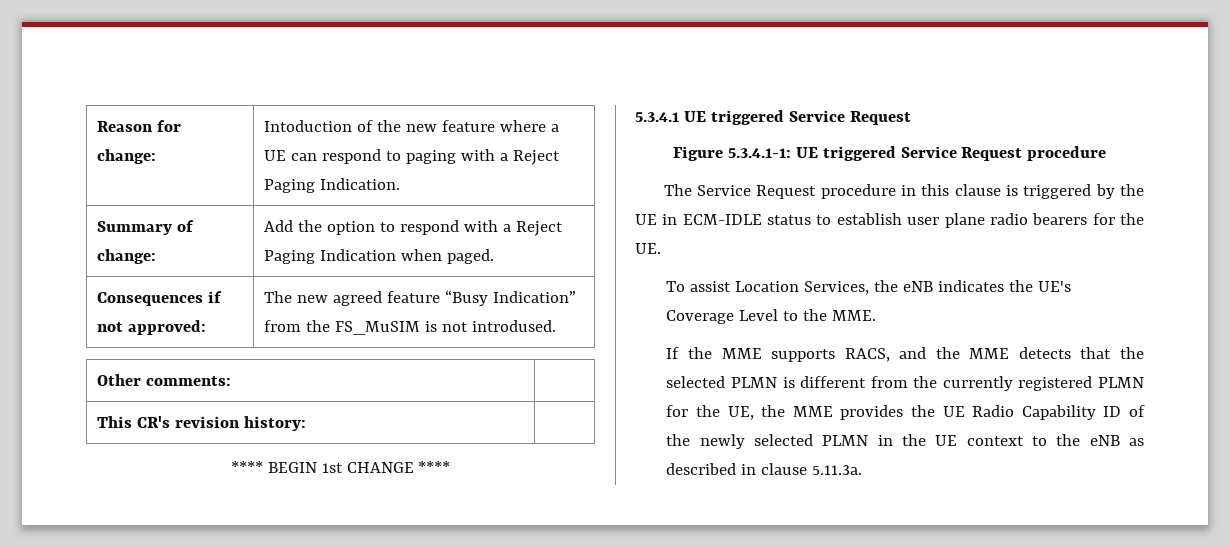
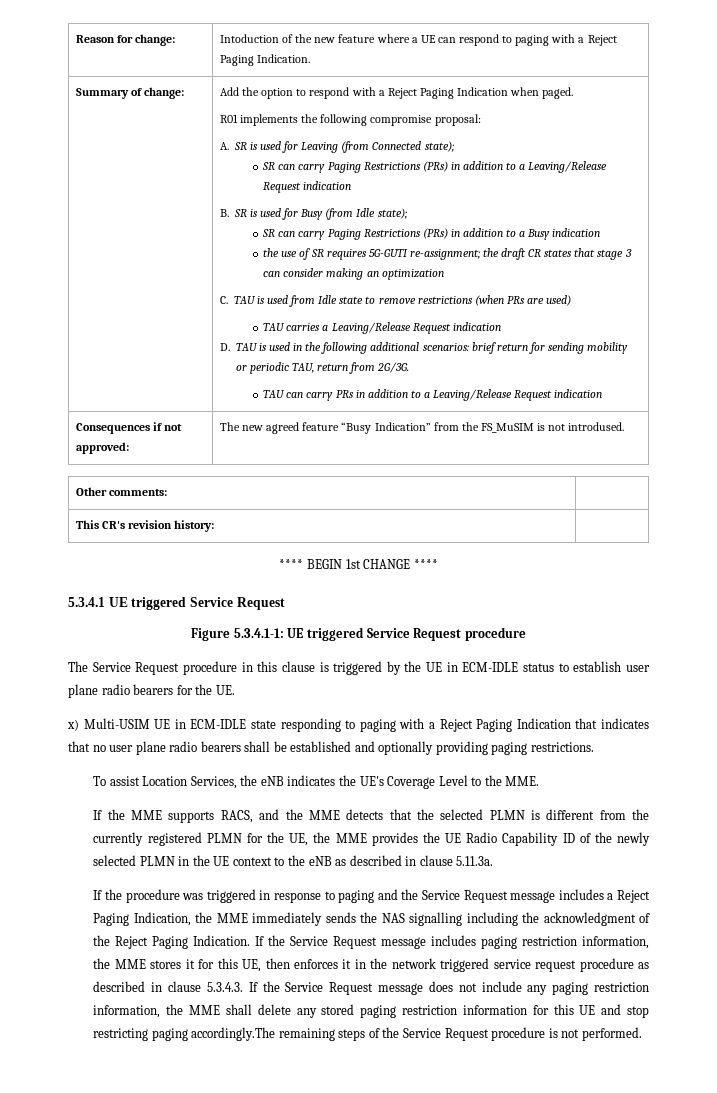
+ R01 implements the following compromise proposal:
+ A. SR is used for Leaving (from Connected state);
+ SR can carry Paging Restrictions (PRs) in addition to a Leaving/Release Request indication
+ B. SR is used for Busy (from Idle state);
+ SR can carry Paging Restrictions (PRs) in addition to a Busy indication
+ the use of SR requires 5G-GUTI re-assignment; the draft CR states that stage 3 can consider making an optimization
+ C. TAU is used from Idle state to remove restrictions (when PRs are used)
+ TAU carries a Leaving/Release Request indication
+ D. TAU is used in the following additional scenarios: brief return for sending mobility or periodic TAU, return from 2G/3G.
+ TAU can carry PRs in addition to a Leaving/Release Request indication
+ x) Multi-USIM UE in ECM-IDLE state responding to paging with a Reject Paging Indication that indicates that no user plane radio bearers shall be established and optionally providing paging restrictions.
+ If the procedure was triggered in response to paging and the Service Request message includes a Reject Paging Indication, the MME immediately sends the NAS signalling including the acknowledgment of the Reject Paging Indication. If the Service Request message includes paging restriction information, the MME stores it for this UE, then enforces it in the network triggered service request procedure as described in clause 5.3.4.3. If the Service Request message does not include any paging restriction information, the MME shall delete any stored paging restriction information for this UE and stop restricting paging accordingly.The remaining steps of the Service Request procedure is not performed.

